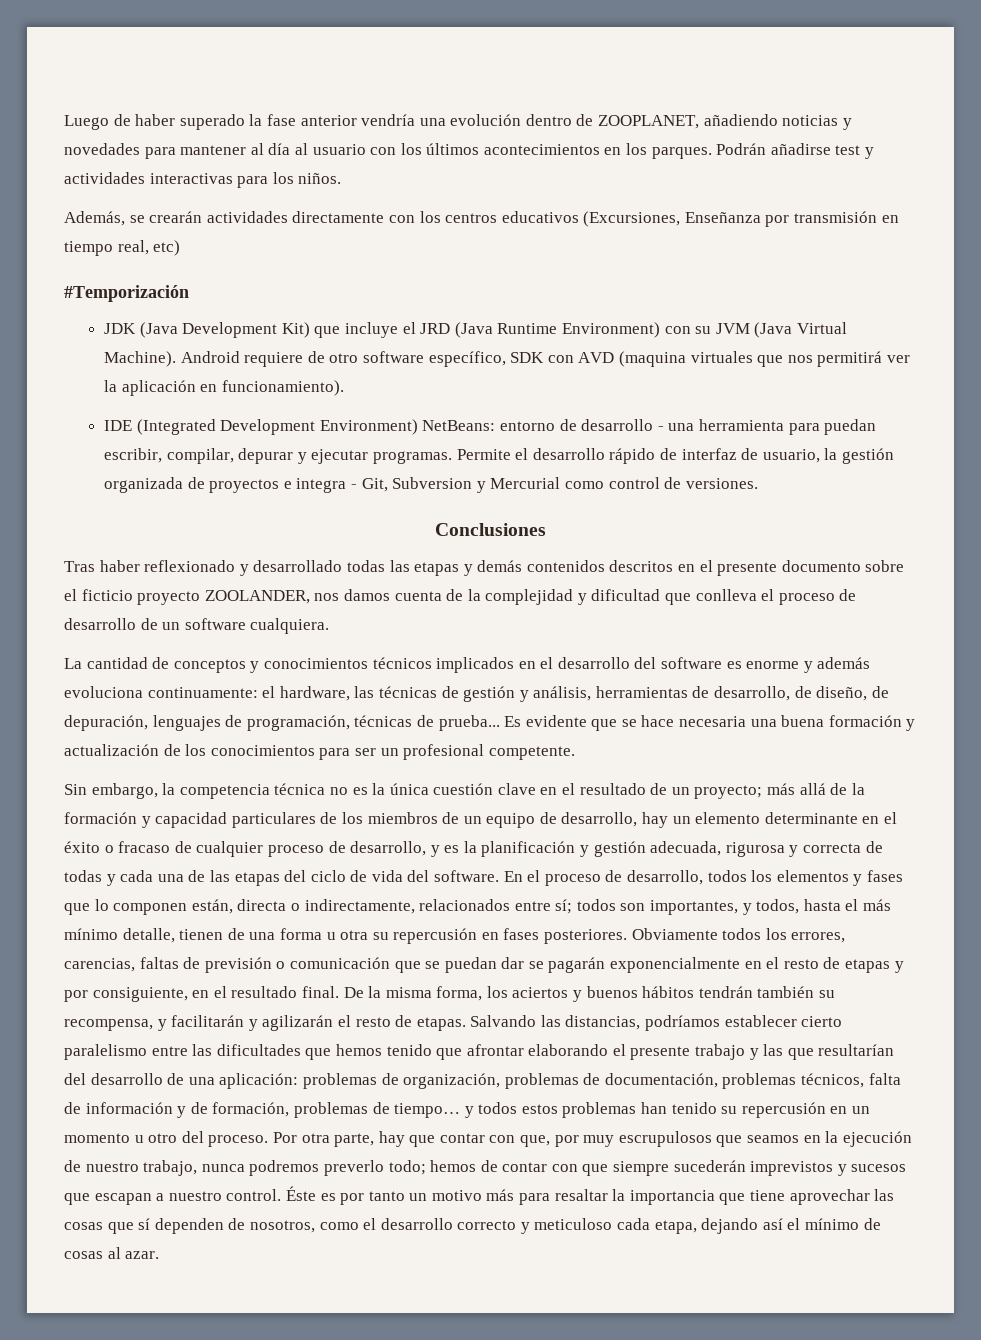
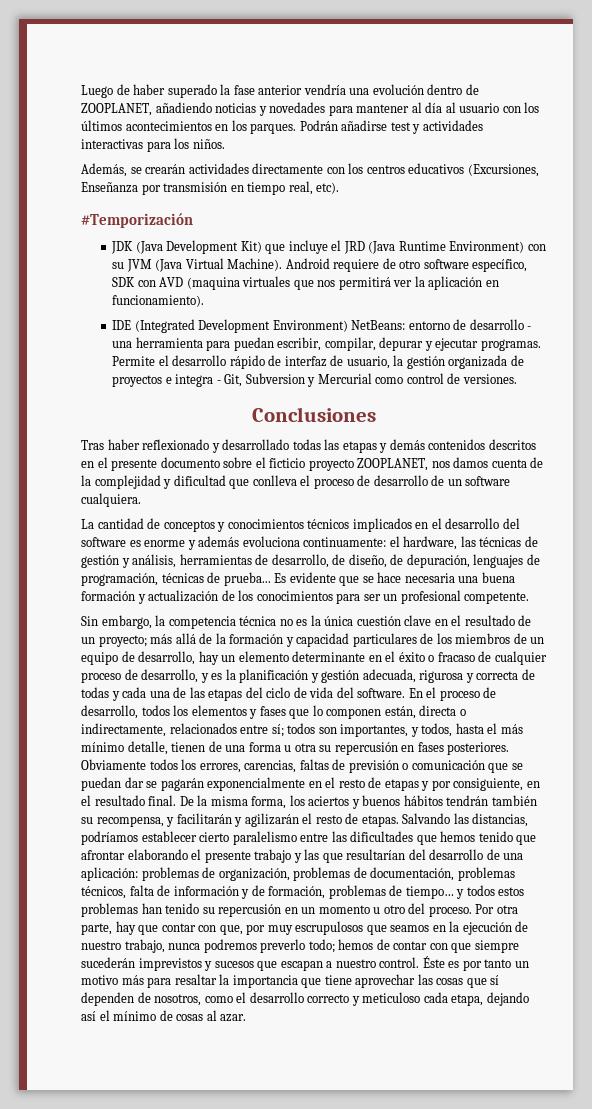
- Además, se crearán actividades directamente con los centros educativos (Excursiones, Enseñanza por transmisión en tiempo real, etc)
+ Además, se crearán actividades directamente con los centros educativos (Excursiones, Enseñanza por transmisión en tiempo real, etc).
- Tras haber reflexionado y desarrollado todas las etapas y demás contenidos descritos en el presente documento sobre el ficticio proyecto ZOOLANDER, nos damos cuenta de la complejidad y dificultad que conlleva el proceso de desarrollo de un software cualquiera.
+ Tras haber reflexionado y desarrollado todas las etapas y demás contenidos descritos en el presente documento sobre el ficticio proyecto ZOOPLANET, nos damos cuenta de la complejidad y dificultad que conlleva el proceso de desarrollo de un software cualquiera.

